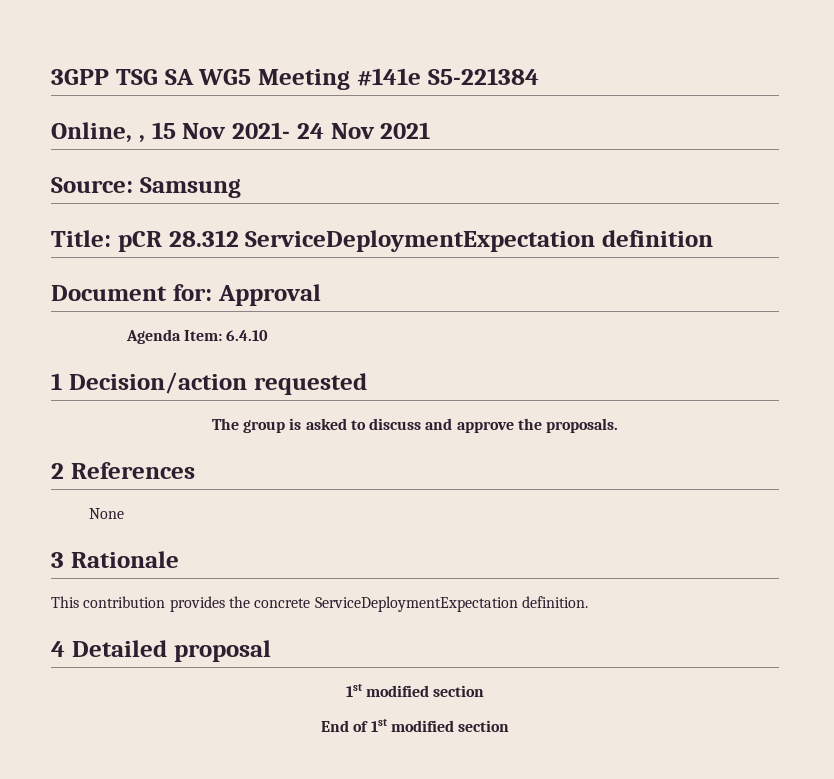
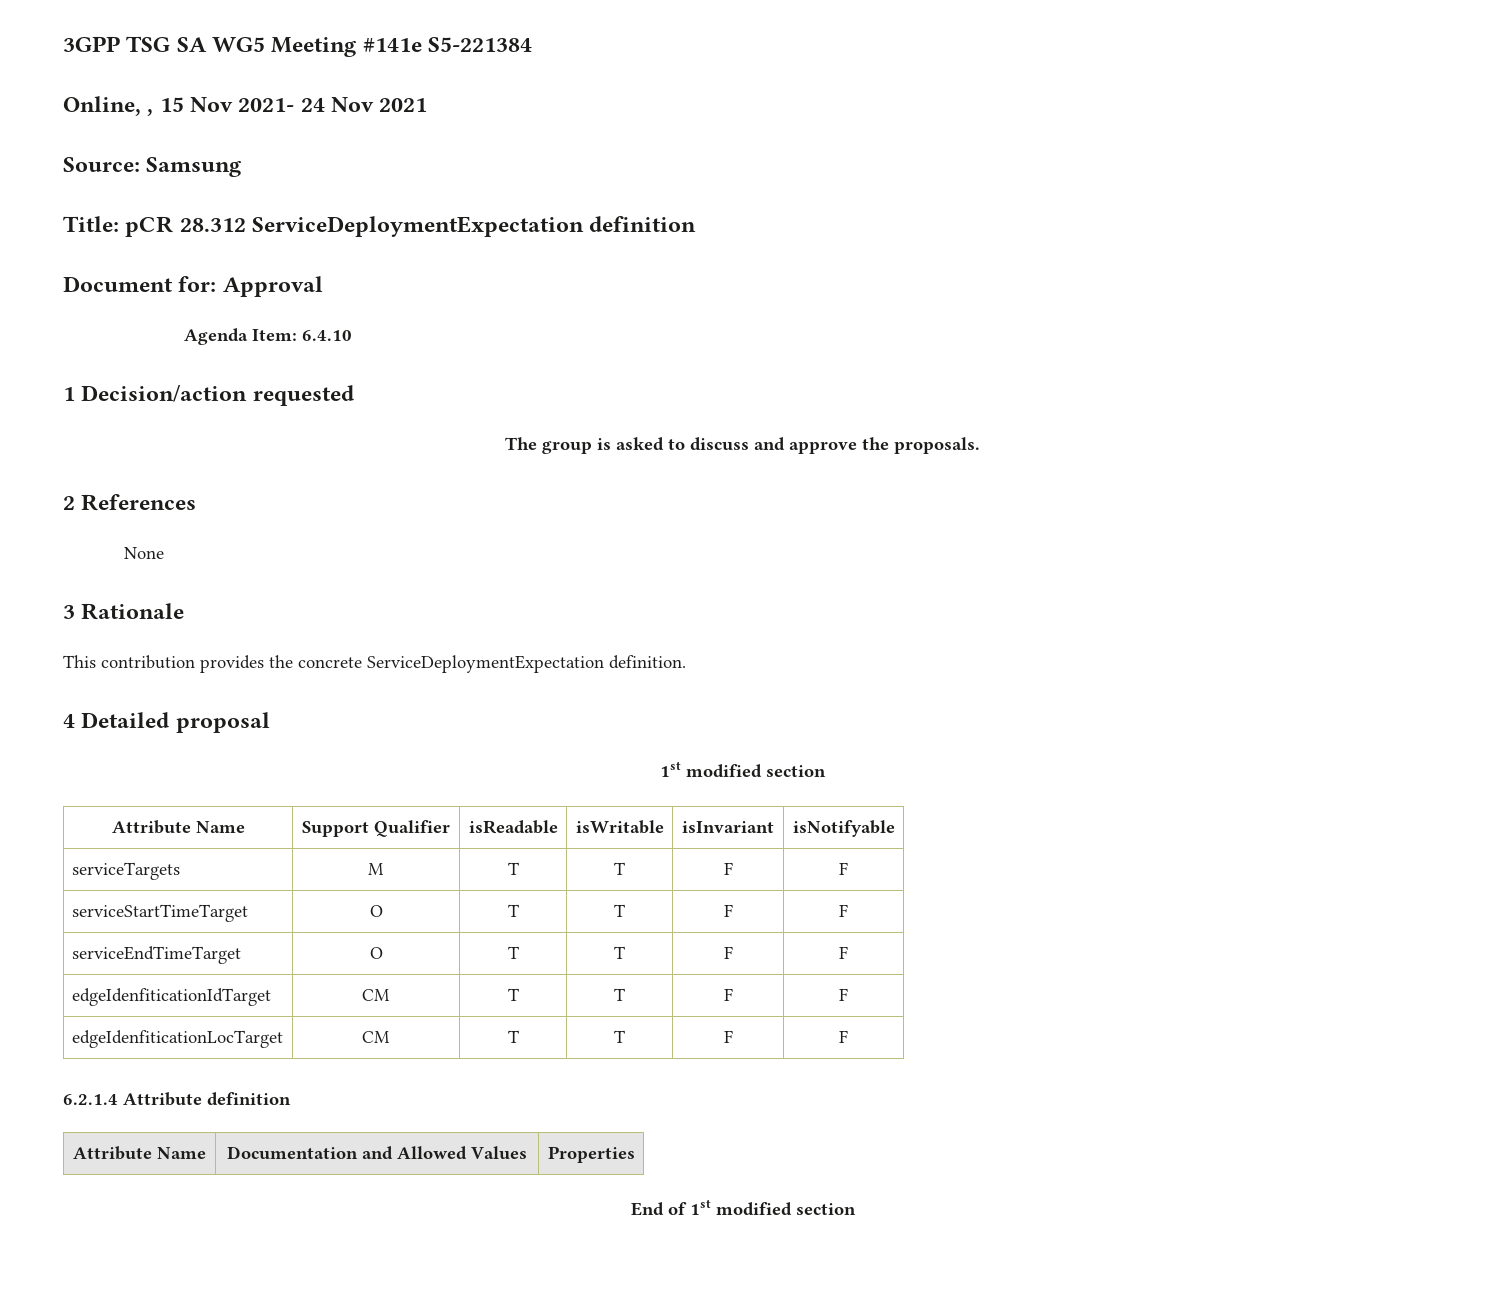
+ Attribute Name | Support Qualifier | isReadable | isWritable | isInvariant | isNotifyable
+ serviceTargets | M | T | T | F | F
+ serviceStartTimeTarget | O | T | T | F | F
+ serviceEndTimeTarget | O | T | T | F | F
+ edgeIdenfiticationIdTarget | CM | T | T | F | F
+ edgeIdenfiticationLocTarget | CM | T | T | F | F
+ 6.2.1.4 Attribute definition
+ Attribute Name | Documentation and Allowed Values | Properties

